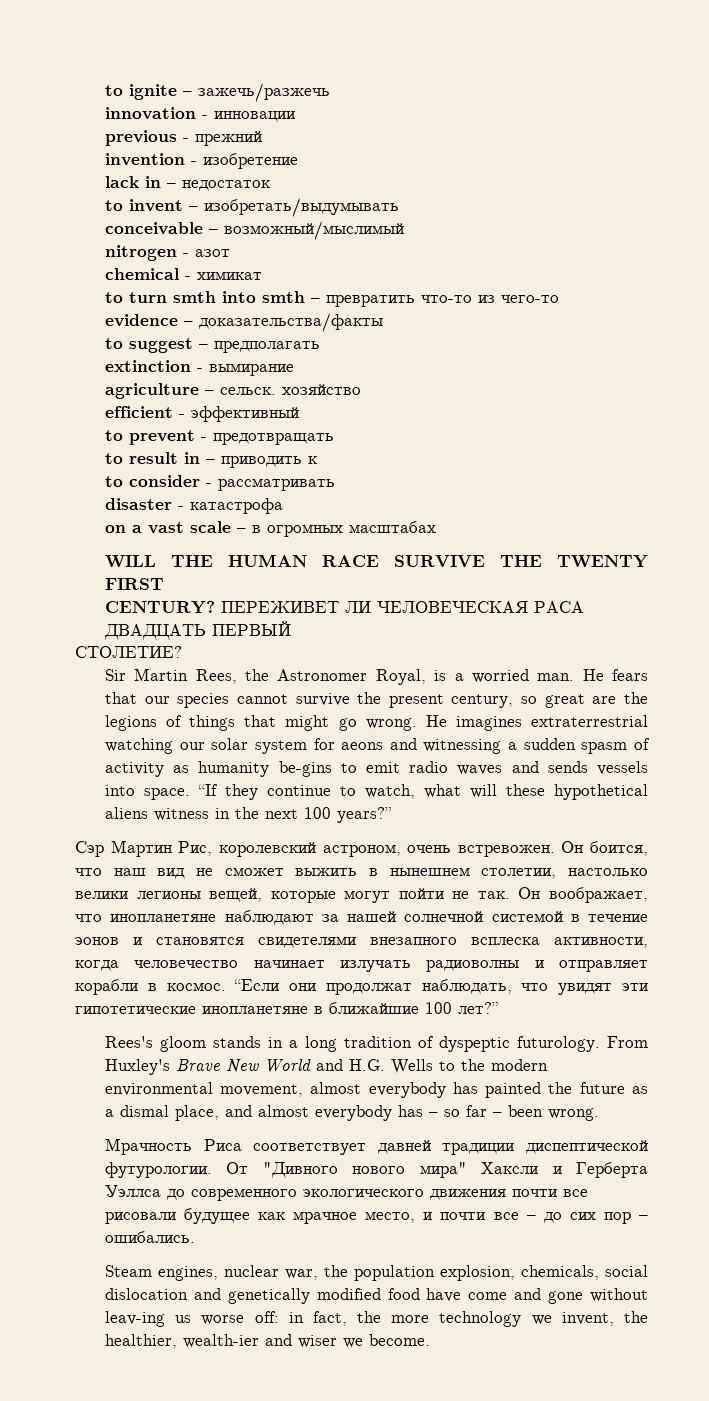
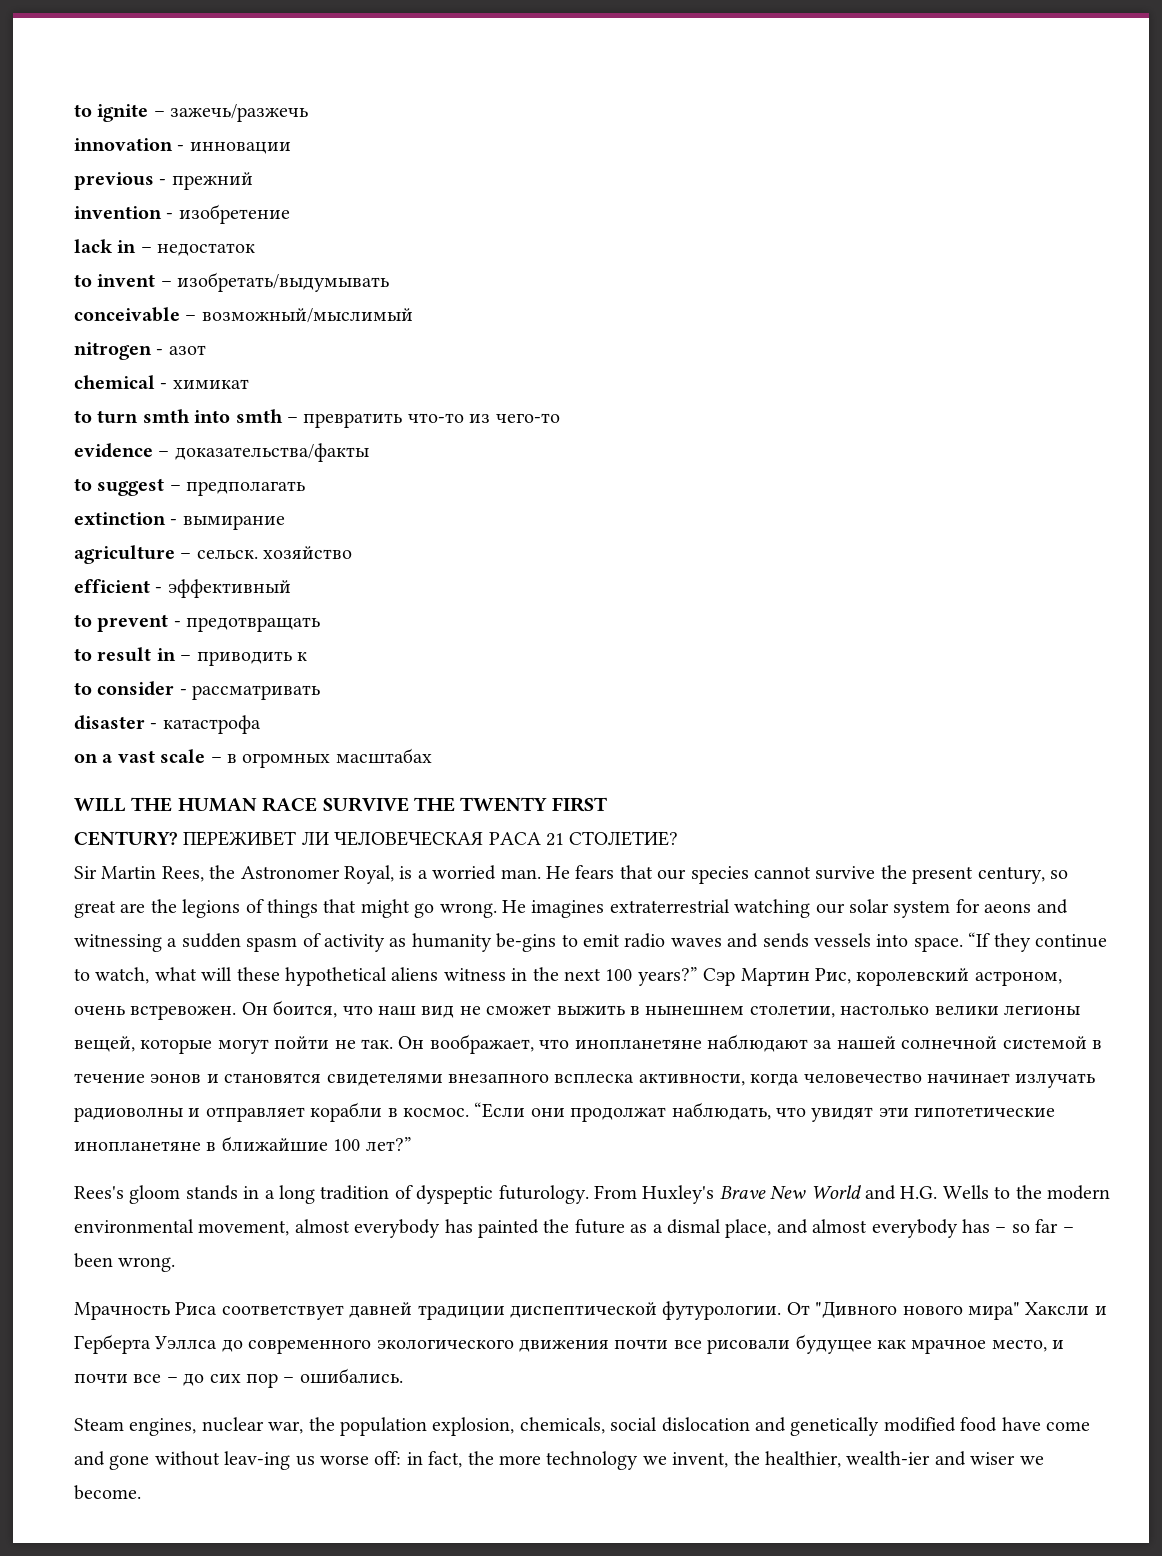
- ПЕРЕЖИВЕТ ЛИ ЧЕЛОВЕЧЕСКАЯ РАСА ДВАДЦАТЬ ПЕРВЫЙ
- СТОЛЕТИЕ?
+ ПЕРЕЖИВЕТ ЛИ ЧЕЛОВЕЧЕСКАЯ РАСА 21 СТОЛЕТИЕ?
- “If they continue to watch, what will these hypothetical aliens witness in the next 100 years?”
- Сэр Мартин Рис, королевский астроном, очень встревожен.
+ “If they continue to watch, what will these hypothetical aliens witness in the next 100 years?” Сэр Мартин Рис, королевский астроном, очень встревожен.

